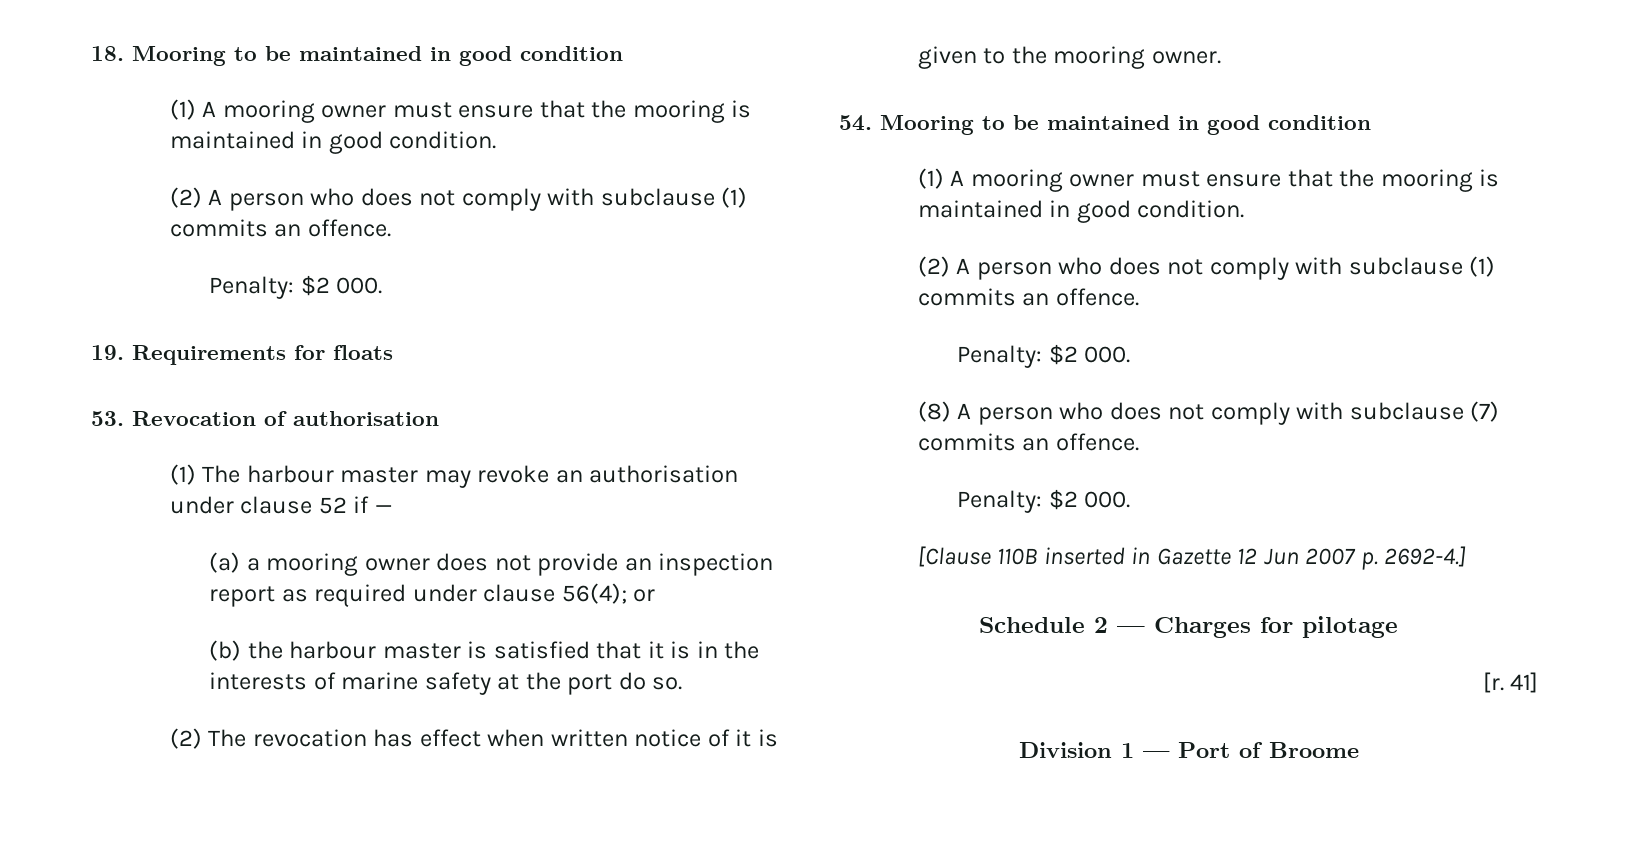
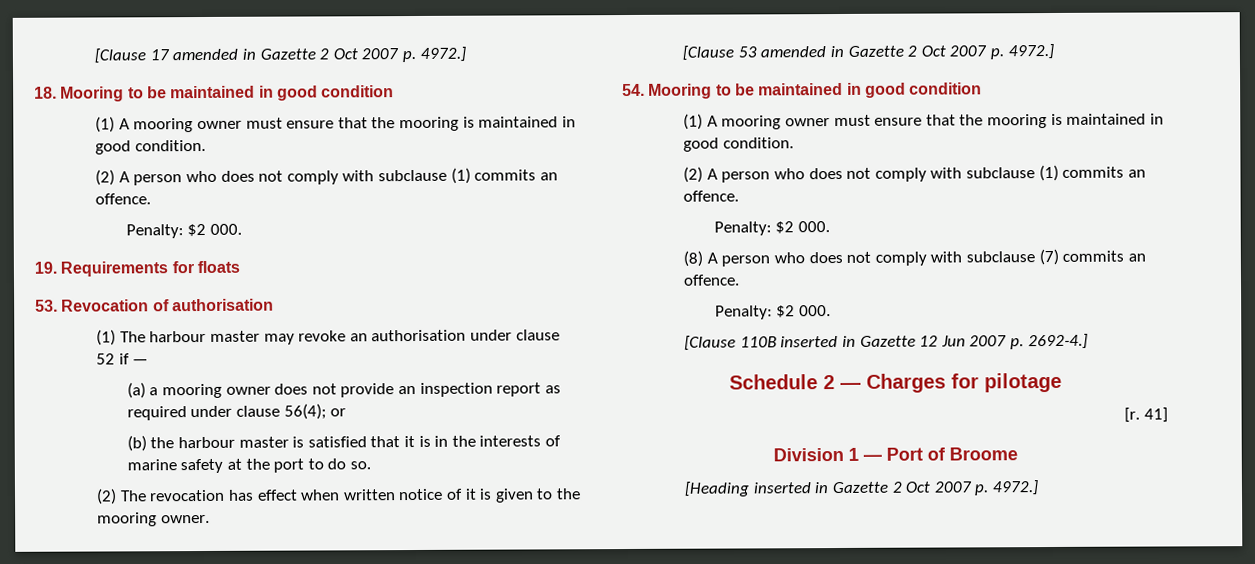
+ [Clause 17 amended in Gazette 2 Oct 2007 p. 4972.]
- (b) the harbour master is satisfied that it is in the interests of marine safety at the port do so.
+ (b) the harbour master is satisfied that it is in the interests of marine safety at the port to do so.
+ [Clause 53 amended in Gazette 2 Oct 2007 p. 4972.]
+ [Heading inserted in Gazette 2 Oct 2007 p. 4972.]

